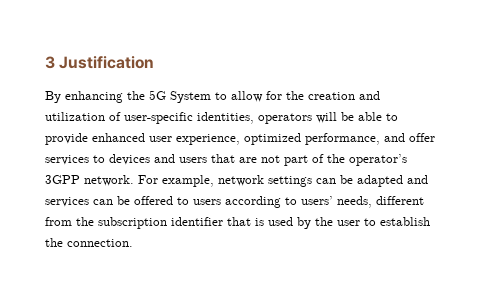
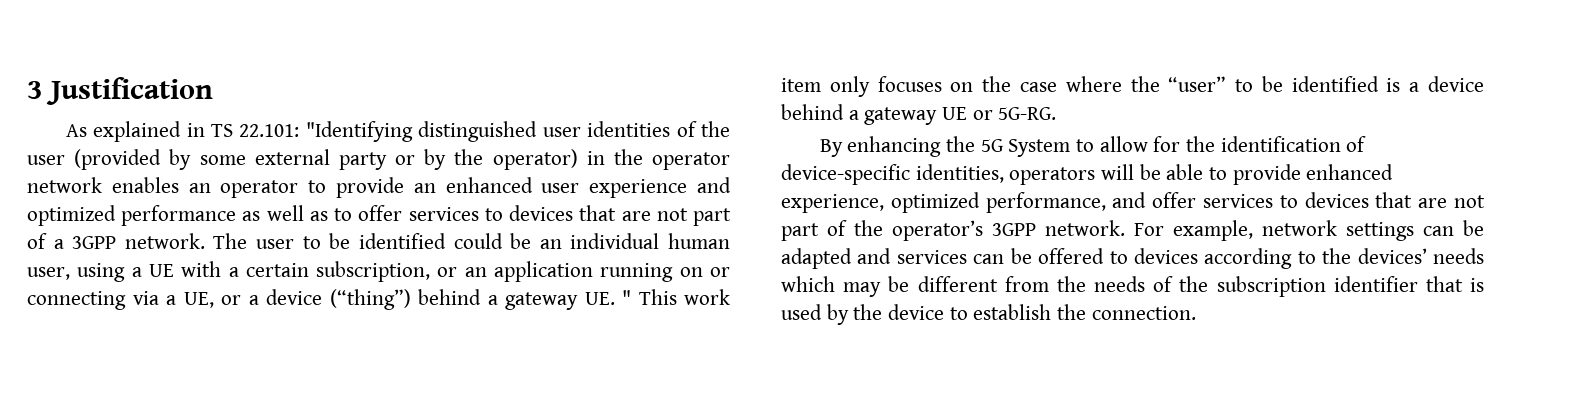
+ As explained in TS 22.101: "Identifying distinguished user identities of the user (provided by some external party or by the operator) in the operator network enables an operator to provide an enhanced user experience and optimized performance as well as to offer services to devices that are not part of a 3GPP network. The user to be identified could be an individual human user, using a UE with a certain subscription, or an application running on or connecting via a UE, or a device (“thing”) behind a gateway UE. " This work item only focuses on the case where the “user” to be identified is a device behind a gateway UE or 5G-RG.
- By enhancing the 5G System to allow for the creation and utilization of user-specific identities, operators will be able to provide enhanced user experience, optimized performance, and offer services to devices and users that are not part of the operator’s 3GPP network.
+ By enhancing the 5G System to allow for the identification of device-specific identities, operators will be able to provide enhanced experience, optimized performance, and offer services to devices that are not part of the operator’s 3GPP network.
- For example, network settings can be adapted and services can be offered to users according to users’ needs, different from the subscription identifier that is used by the user to establish the connection.
+ For example, network settings can be adapted and services can be offered to devices according to the devices’ needs which may be different from the needs of the subscription identifier that is used by the device to establish the connection.

